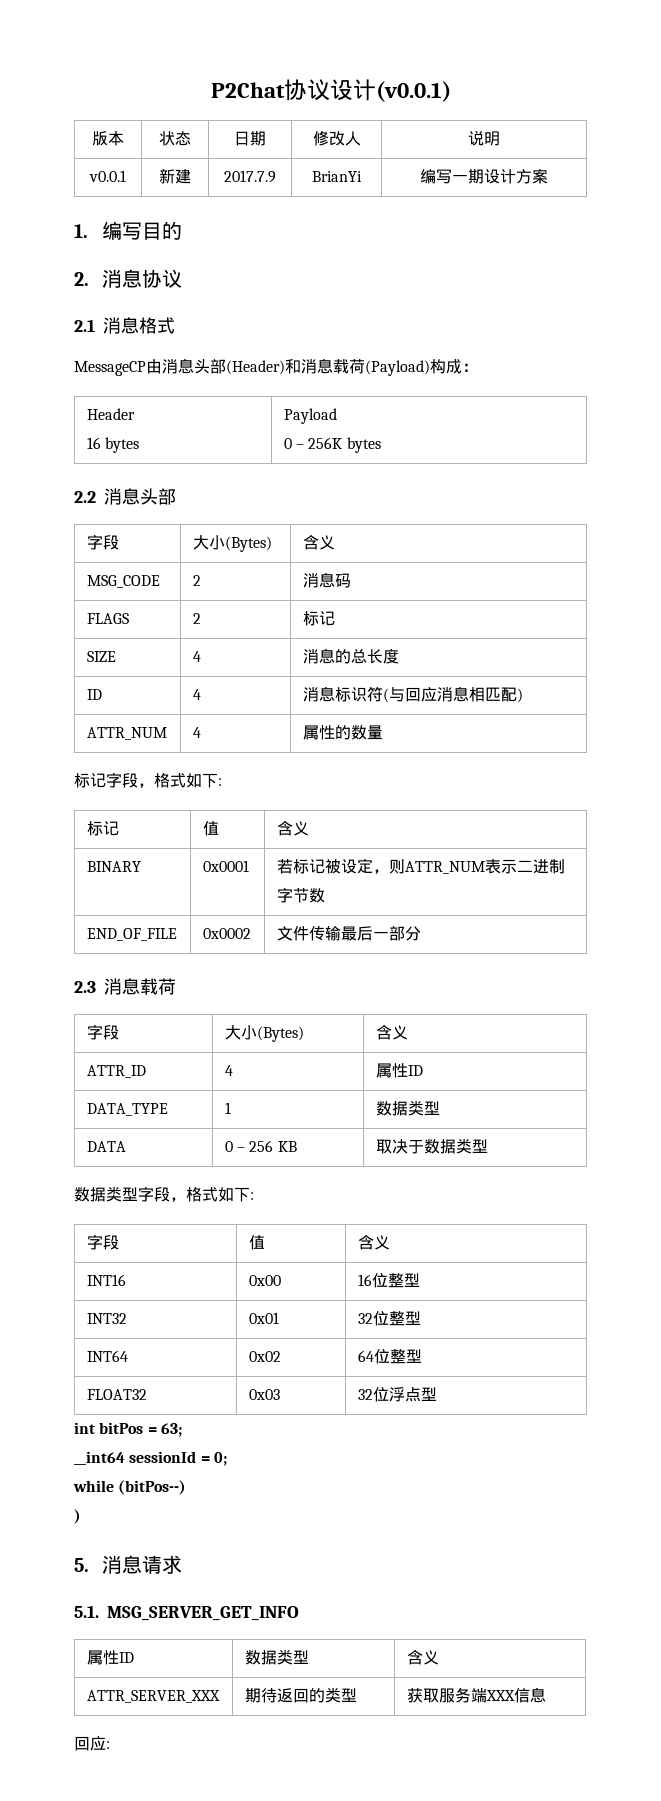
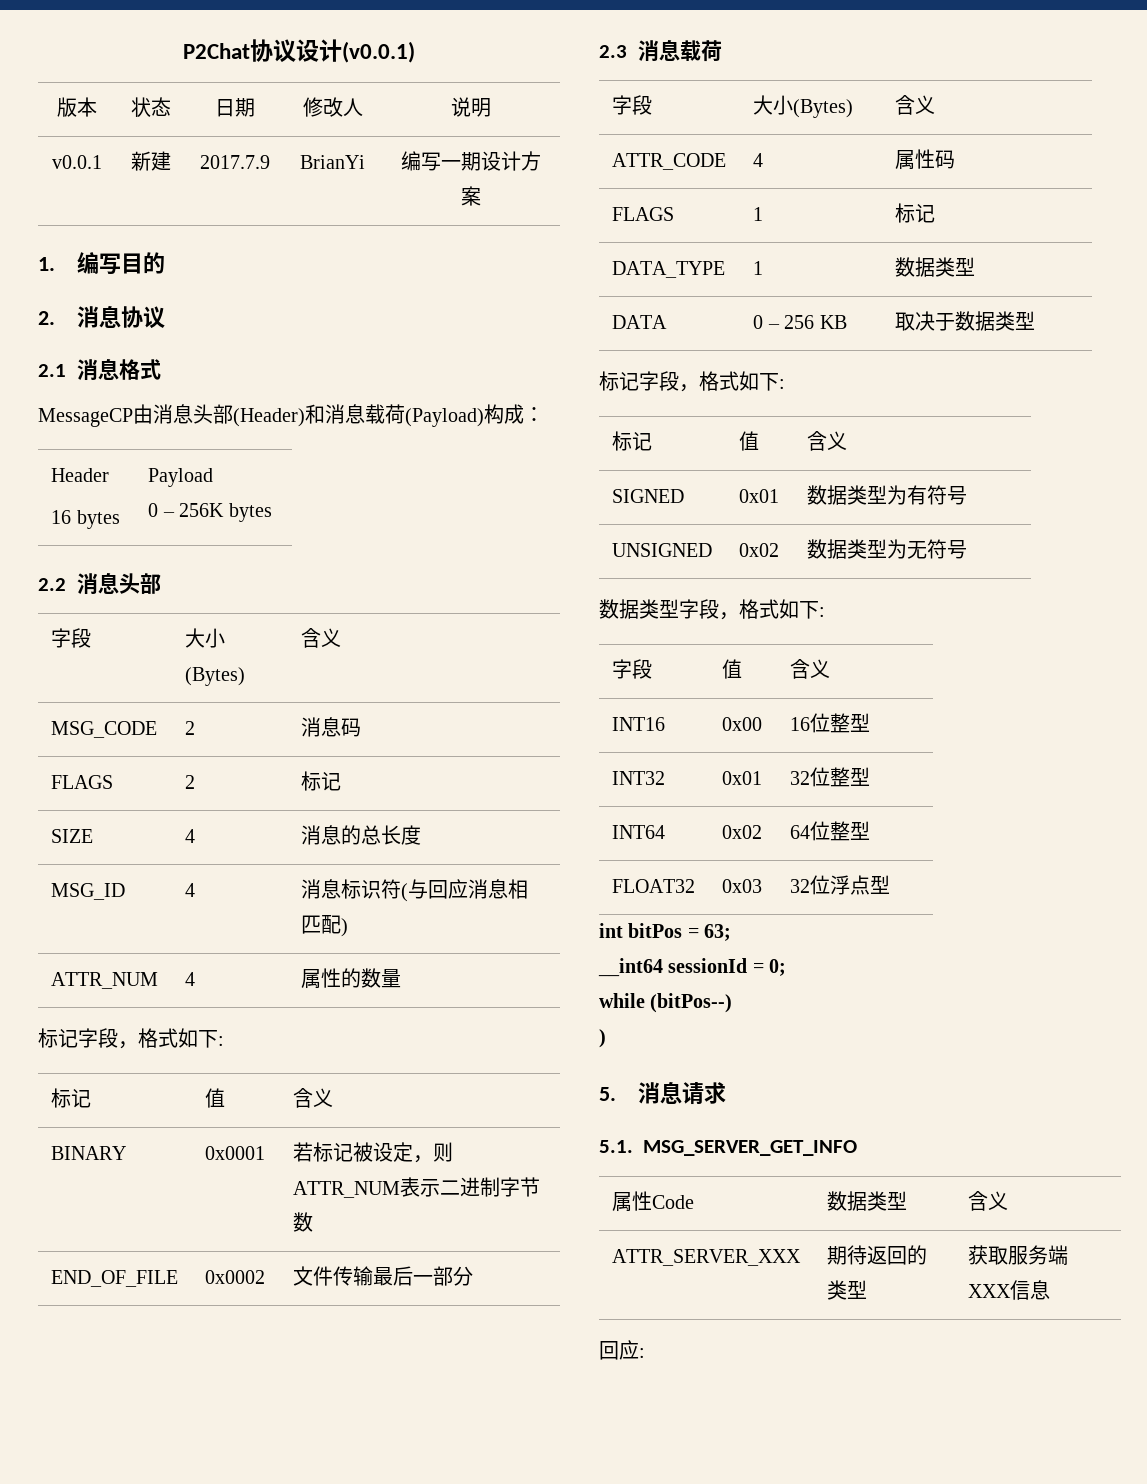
- ID | 4 | 消息标识符(与回应消息相匹配)
+ MSG_ID | 4 | 消息标识符(与回应消息相匹配)
- ATTR_ID | 4 | 属性ID
+ ATTR_CODE | 4 | 属性码
+ FLAGS | 1 | 标记
  DATA | 0 – 256 KB | 取决于数据类型
+ 标记字段，格式如下:
+ 标记 | 值 | 含义
+ SIGNED | 0x01 | 数据类型为有符号
+ UNSIGNED | 0x02 | 数据类型为无符号
- 属性ID | 数据类型 | 含义
+ 属性Code | 数据类型 | 含义

